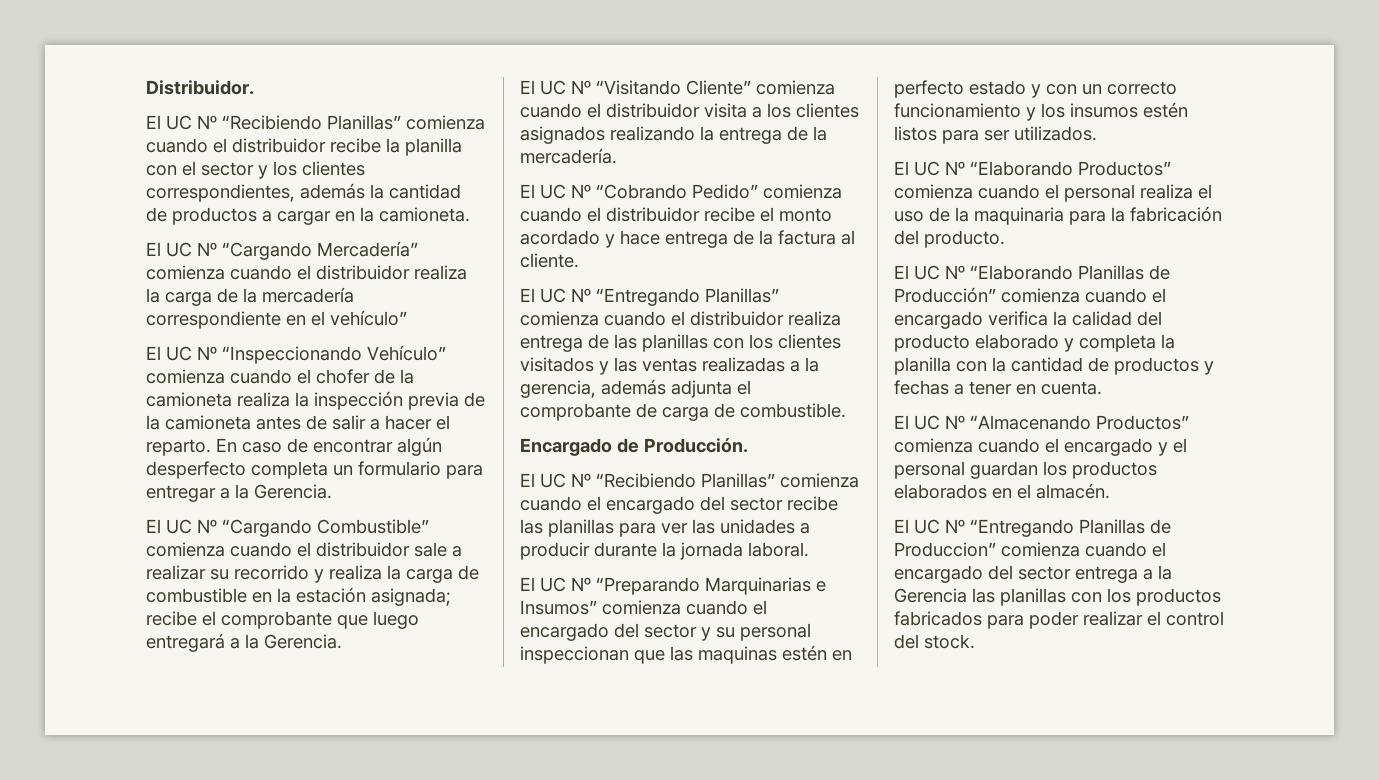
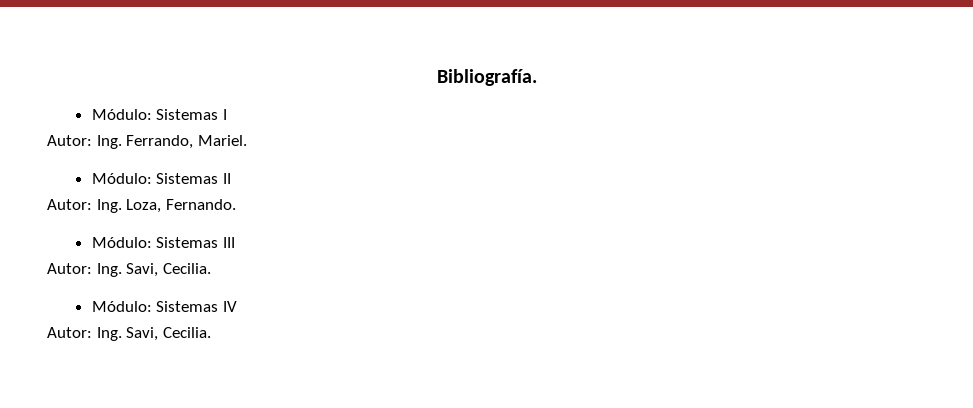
- Distribuidor.
- El UC Nº “Recibiendo Planillas” comienza cuando el distribuidor recibe la planilla con el sector y los clientes correspondientes, además la cantidad de productos a cargar en la camioneta.
- El UC Nº “Cargando Mercadería” comienza cuando el distribuidor realiza la carga de la mercadería correspondiente en el vehículo”
- El UC Nº “Inspeccionando Vehículo” comienza cuando el chofer de la camioneta realiza la inspección previa de la camioneta antes de salir a hacer el reparto. En caso de encontrar algún desperfecto completa un formulario para entregar a la Gerencia.
- El UC Nº “Cargando Combustible” comienza cuando el distribuidor sale a realizar su recorrido y realiza la carga de combustible en la estación asignada; recibe el comprobante que luego entregará a la Gerencia.
- El UC Nº “Visitando Cliente” comienza cuando el distribuidor visita a los clientes asignados realizando la entrega de la mercadería.
- El UC Nº “Cobrando Pedido” comienza cuando el distribuidor recibe el monto acordado y hace entrega de la factura al cliente.
- El UC Nº “Entregando Planillas” comienza cuando el distribuidor realiza entrega de las planillas con los clientes visitados y las ventas realizadas a la gerencia, además adjunta el comprobante de carga de combustible.
- Encargado de Producción.
- El UC Nº “Recibiendo Planillas” comienza cuando el encargado del sector recibe las planillas para ver las unidades a producir durante la jornada laboral.
- El UC Nº “Preparando Marquinarias e Insumos” comienza cuando el encargado del sector y su personal inspeccionan que las maquinas estén en perfecto estado y con un correcto funcionamiento y los insumos estén listos para ser utilizados.
- El UC Nº “Elaborando Productos” comienza cuando el personal realiza el uso de la maquinaria para la fabricación del producto.
- El UC Nº “Elaborando Planillas de Producción” comienza cuando el encargado verifica la calidad del producto elaborado y completa la planilla con la cantidad de productos y fechas a tener en cuenta.
- El UC Nº “Almacenando Productos” comienza cuando el encargado y el personal guardan los productos elaborados en el almacén.
- El UC Nº “Entregando Planillas de Produccion” comienza cuando el encargado del sector entrega a la Gerencia las planillas con los productos fabricados para poder realizar el control del stock.
+ Bibliografía.
+ Módulo: Sistemas I
+ Autor: Ing. Ferrando, Mariel.
+ Módulo: Sistemas II
+ Autor: Ing. Loza, Fernando.
+ Módulo: Sistemas III
+ Autor: Ing. Savi, Cecilia.
+ Módulo: Sistemas IV
+ Autor: Ing. Savi, Cecilia.

